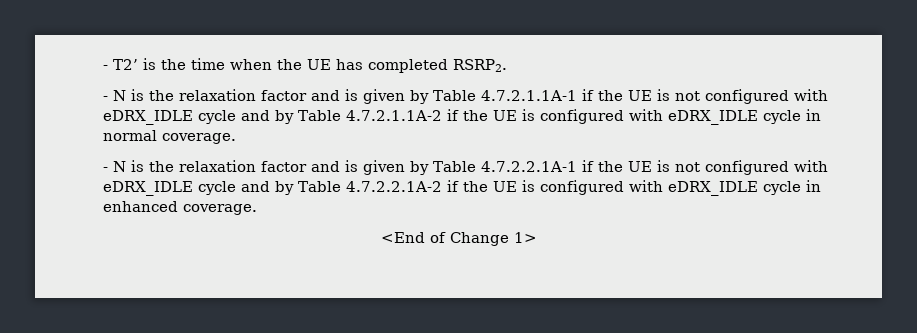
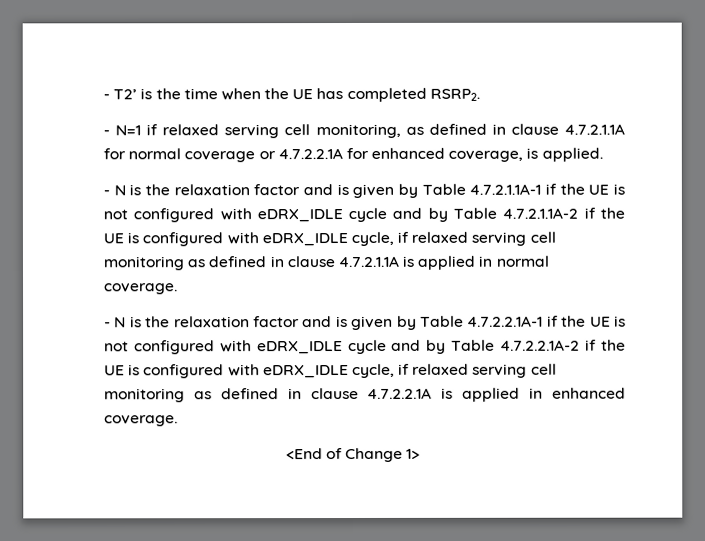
+ - N=1 if relaxed serving cell monitoring, as defined in clause 4.7.2.1.1A for normal coverage or 4.7.2.2.1A for enhanced coverage, is applied.
- - N is the relaxation factor and is given by Table 4.7.2.1.1A-1 if the UE is not configured with eDRX_IDLE cycle and by Table 4.7.2.1.1A-2 if the UE is configured with eDRX_IDLE cycle in normal coverage.
+ - N is the relaxation factor and is given by Table 4.7.2.1.1A-1 if the UE is not configured with eDRX_IDLE cycle and by Table 4.7.2.1.1A-2 if the UE is configured with eDRX_IDLE cycle, if relaxed serving cell monitoring as defined in clause 4.7.2.1.1A is applied in normal coverage.
- - N is the relaxation factor and is given by Table 4.7.2.2.1A-1 if the UE is not configured with eDRX_IDLE cycle and by Table 4.7.2.2.1A-2 if the UE is configured with eDRX_IDLE cycle in enhanced coverage.
+ - N is the relaxation factor and is given by Table 4.7.2.2.1A-1 if the UE is not configured with eDRX_IDLE cycle and by Table 4.7.2.2.1A-2 if the UE is configured with eDRX_IDLE cycle, if relaxed serving cell monitoring as defined in clause 4.7.2.2.1A is applied in enhanced coverage.

